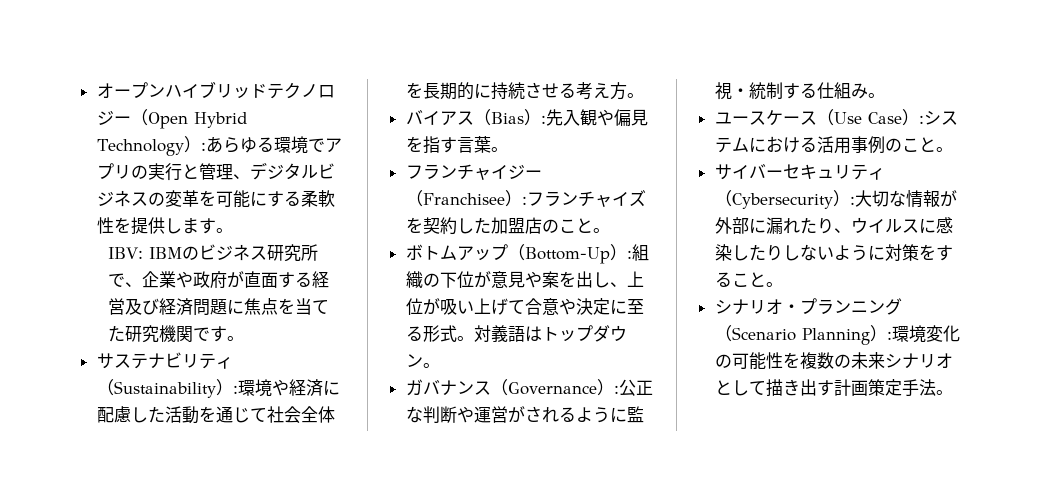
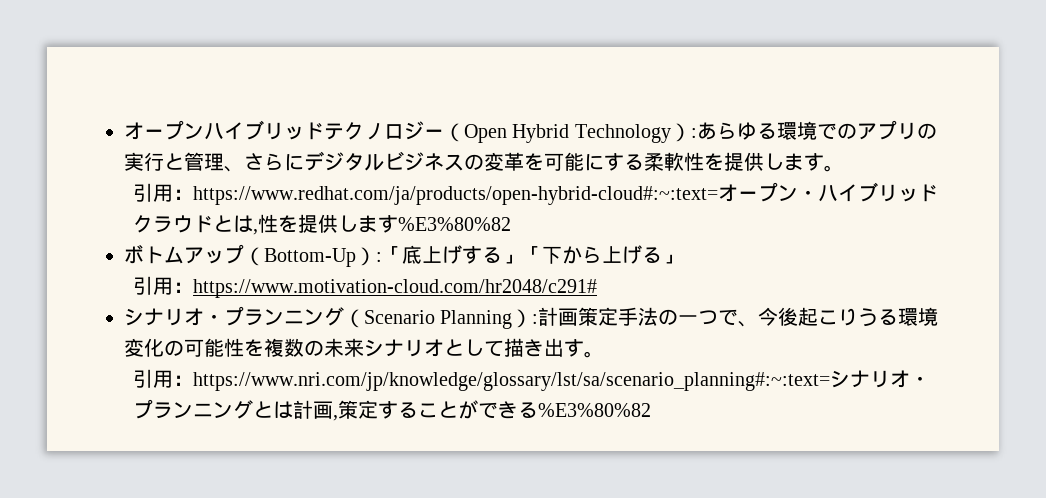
- オープンハイブリッドテクノロジー（Open Hybrid Technology）:あらゆる環境でアプリの実行と管理、デジタルビジネスの変革を可能にする柔軟性を提供します。
+ オープンハイブリッドテクノロジー（Open Hybrid Technology）:あらゆる環境でのアプリの実行と管理、さらにデジタルビジネスの変革を可能にする柔軟性を提供します。
- IBV: IBMのビジネス研究所で、企業や政府が直面する経営及び経済問題に焦点を当てた研究機関です。
- サステナビリティ（Sustainability）:環境や経済に配慮した活動を通じて社会全体を長期的に持続させる考え方。
- バイアス（Bias）:先入観や偏見を指す言葉。
- フランチャイジー（Franchisee）:フランチャイズを契約した加盟店のこと。
+ 引用：https://www.redhat.com/ja/products/open-hybrid-cloud#:~:text=オープン・ハイブリッドクラウドとは,性を提供します%E3%80%82
- ボトムアップ（Bottom-Up）:組織の下位が意見や案を出し、上位が吸い上げて合意や決定に至る形式。対義語はトップダウン。
- ガバナンス（Governance）:公正な判断や運営がされるように監視・統制する仕組み。
- ユースケース（Use Case）:システムにおける活用事例のこと。
- サイバーセキュリティ（Cybersecurity）:大切な情報が外部に漏れたり、ウイルスに感染したりしないように対策をすること。
+ ボトムアップ（Bottom-Up）:「底上げする」「下から上げる」
+ 引用：https://www.motivation-cloud.com/hr2048/c291#
- シナリオ・プランニング（Scenario Planning）:環境変化の可能性を複数の未来シナリオとして描き出す計画策定手法。
+ シナリオ・プランニング（Scenario Planning）:計画策定手法の一つで、今後起こりうる環境変化の可能性を複数の未来シナリオとして描き出す。
+ 引用：https://www.nri.com/jp/knowledge/glossary/lst/sa/scenario_planning#:~:text=シナリオ・プランニングとは計画,策定することができる%E3%80%82

